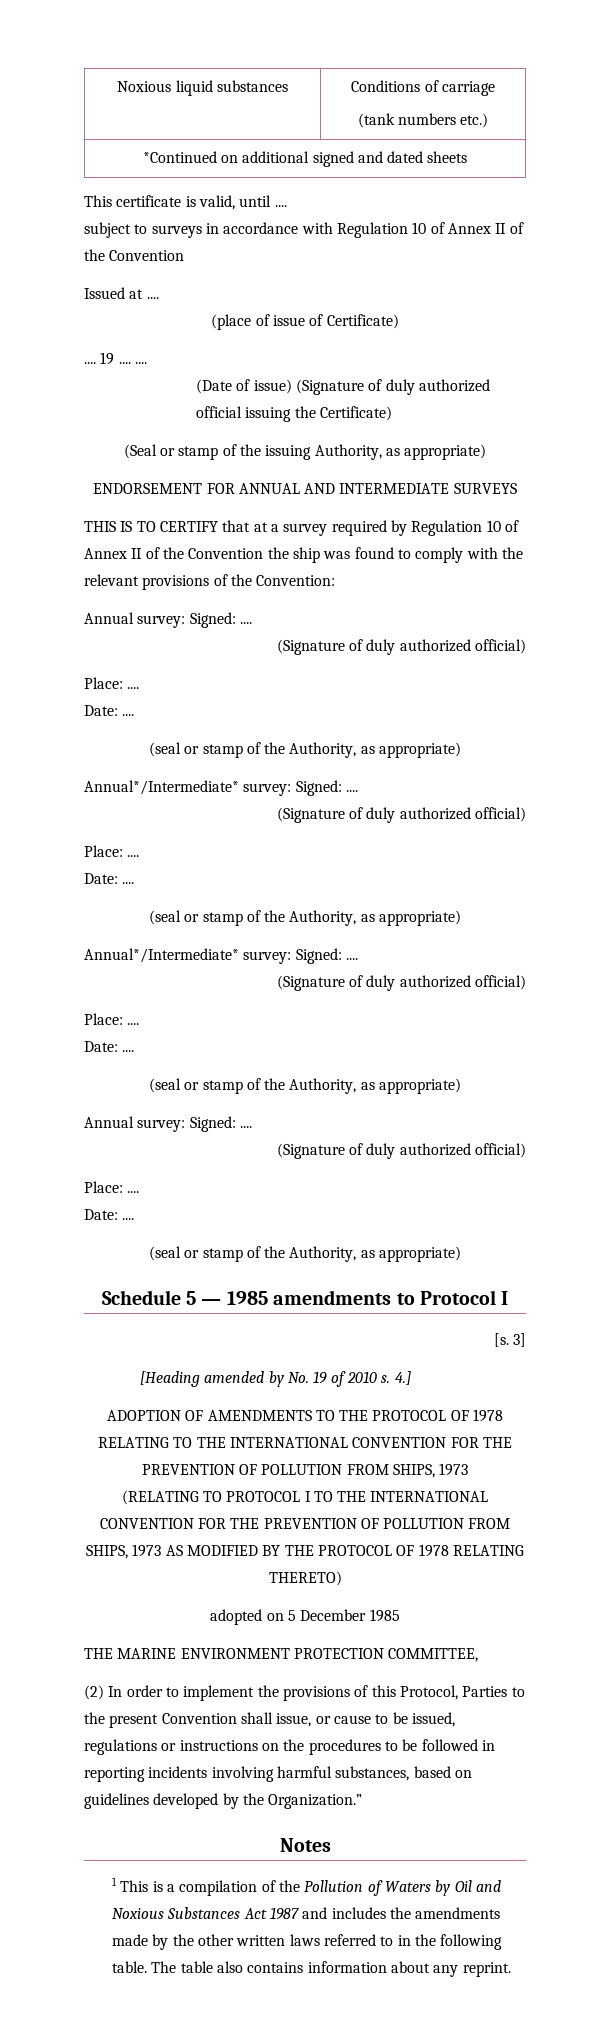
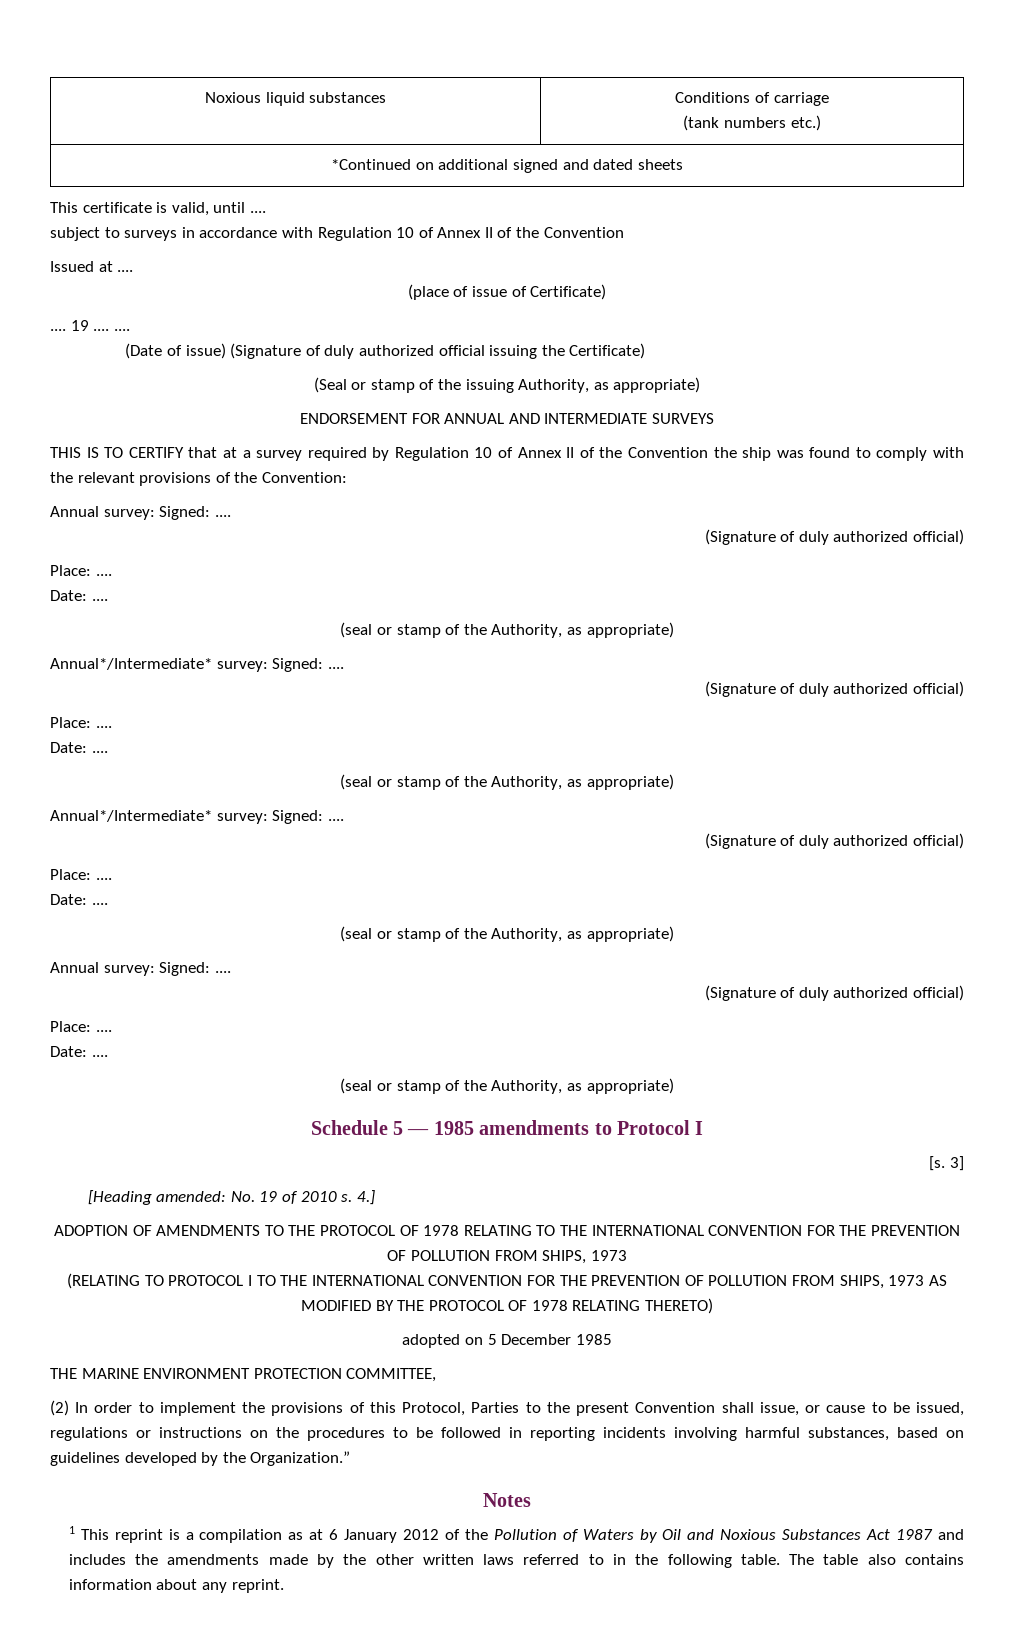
- [Heading amended by No. 19 of 2010 s.
+ [Heading amended: No. 19 of 2010 s.
- 1 This is a compilation of the Pollution of Waters by Oil and Noxious Substances Act 1987 and includes the amendments made by the other written laws referred to in the following table.
+ 1 This reprint is a compilation as at 6 January 2012 of the Pollution of Waters by Oil and Noxious Substances Act 1987 and includes the amendments made by the other written laws referred to in the following table.

